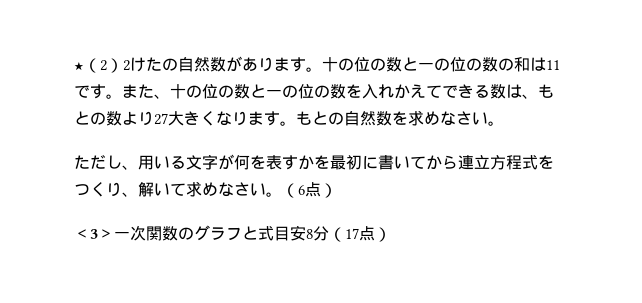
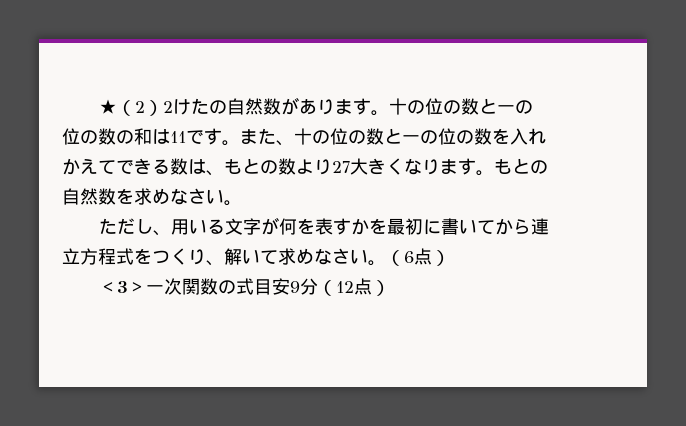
- ＜3＞一次関数のグラフと式目安8分（17点）
+ ＜3＞一次関数の式目安9分（12点）

